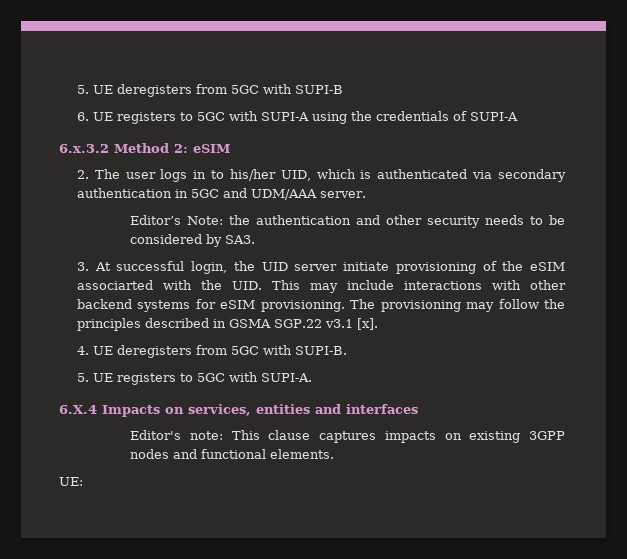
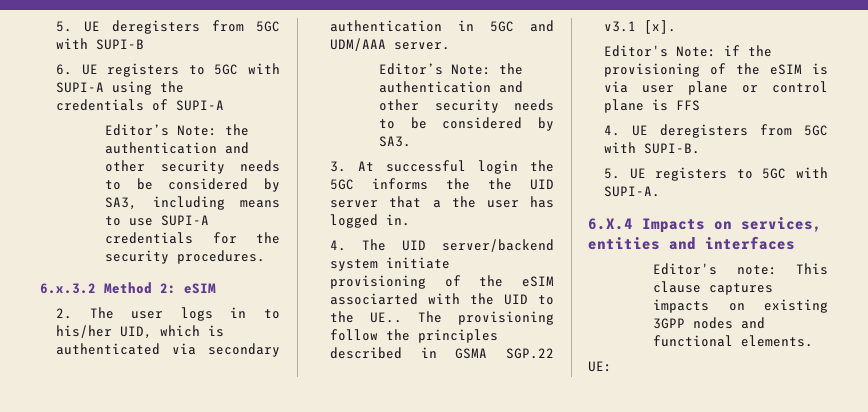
+ Editor’s Note: the authentication and other security needs to be considered by SA3, including means to use SUPI-A credentials for the security procedures.
- 3. At successful login, the UID server initiate provisioning of the eSIM associarted with the UID. This may include interactions with other backend systems for eSIM provisioning.
+ 3. At successful login the 5GC informs the the UID server that a the user has logged in.
+ 4. The UID server/backend system initiate provisioning of the eSIM associarted with the UID to the UE..
- The provisioning may follow the principles described in GSMA SGP.22 v3.1 [x].
+ The provisioning follow the principles described in GSMA SGP.22 v3.1 [x].
+ Editor's Note: if the provisioning of the eSIM is via user plane or control plane is FFS

